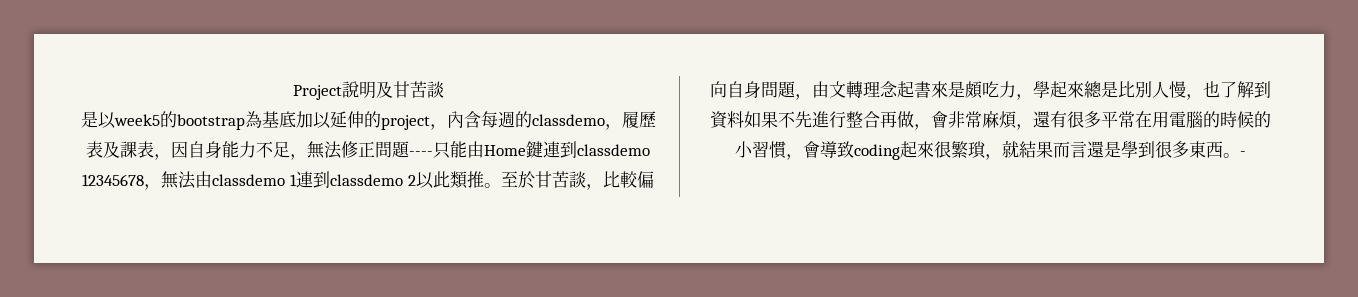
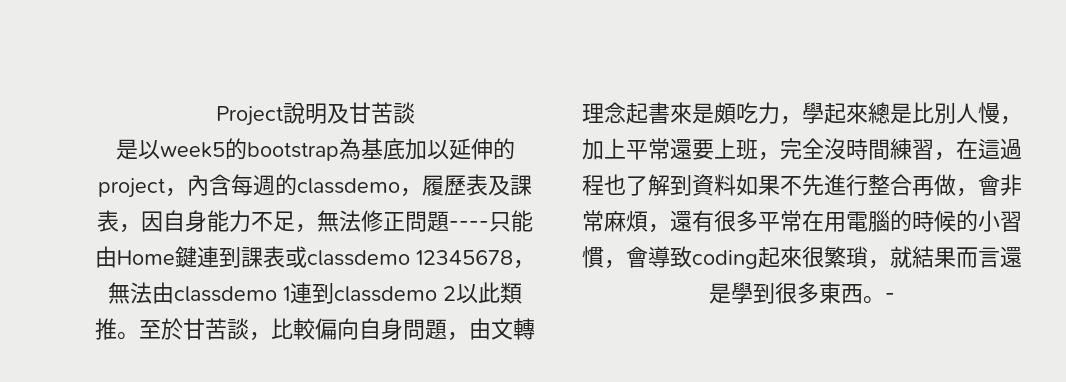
- 是以week5的bootstrap為基底加以延伸的project，內含每週的classdemo，履歷表及課表，因自身能力不足，無法修正問題----只能由Home鍵連到classdemo 12345678，無法由classdemo 1連到classdemo 2以此類推。
+ 是以week5的bootstrap為基底加以延伸的project，內含每週的classdemo，履歷表及課表，因自身能力不足，無法修正問題----只能由Home鍵連到課表或classdemo 12345678，無法由classdemo 1連到classdemo 2以此類推。
- 至於甘苦談，比較偏向自身問題，由文轉理念起書來是頗吃力，學起來總是比別人慢，也了解到資料如果不先進行整合再做，會非常麻煩，還有很多平常在用電腦的時候的小習慣，會導致coding起來很繁瑣，就結果而言還是學到很多東西。
+ 至於甘苦談，比較偏向自身問題，由文轉理念起書來是頗吃力，學起來總是比別人慢，加上平常還要上班，完全沒時間練習，在這過程也了解到資料如果不先進行整合再做，會非常麻煩，還有很多平常在用電腦的時候的小習慣，會導致coding起來很繁瑣，就結果而言還是學到很多東西。

